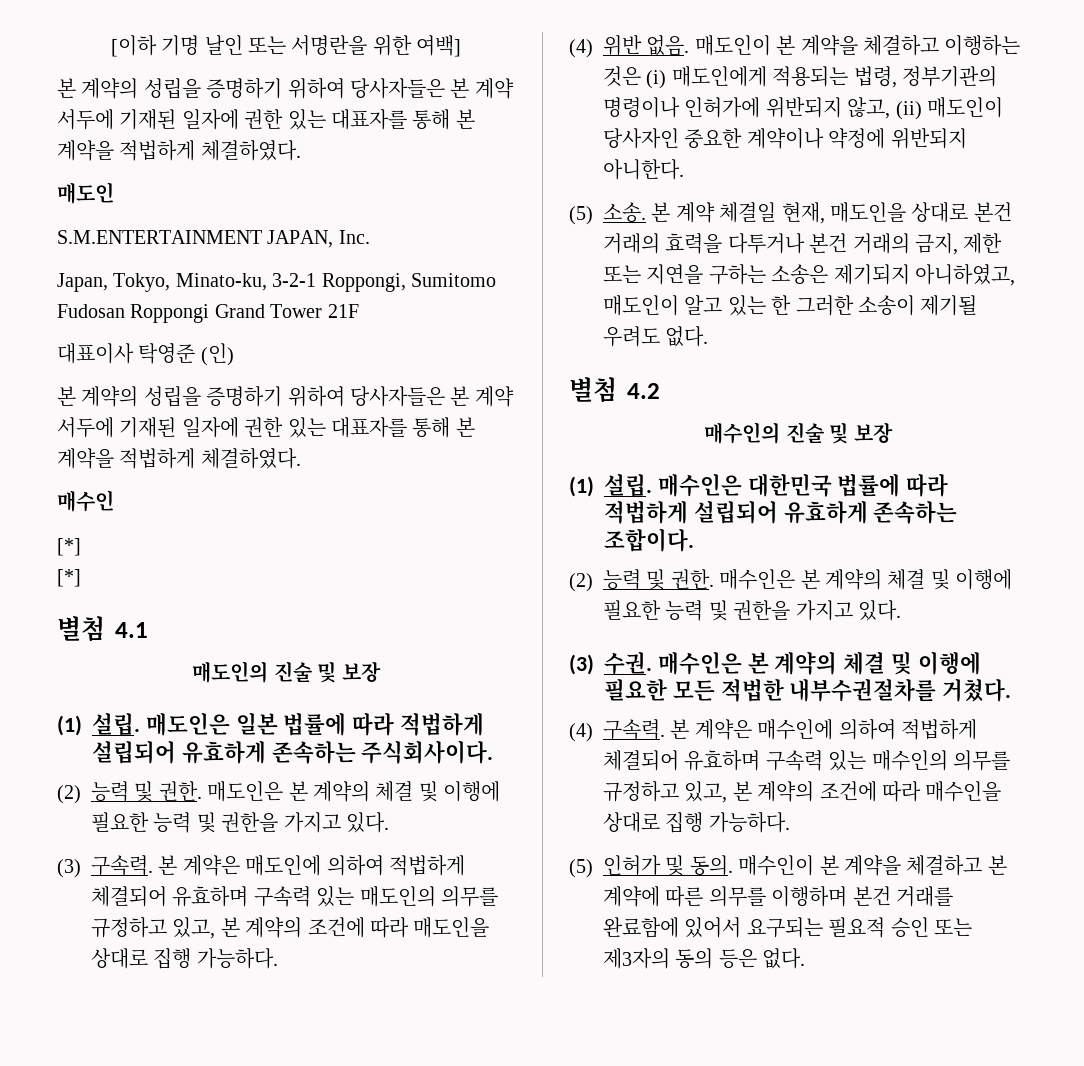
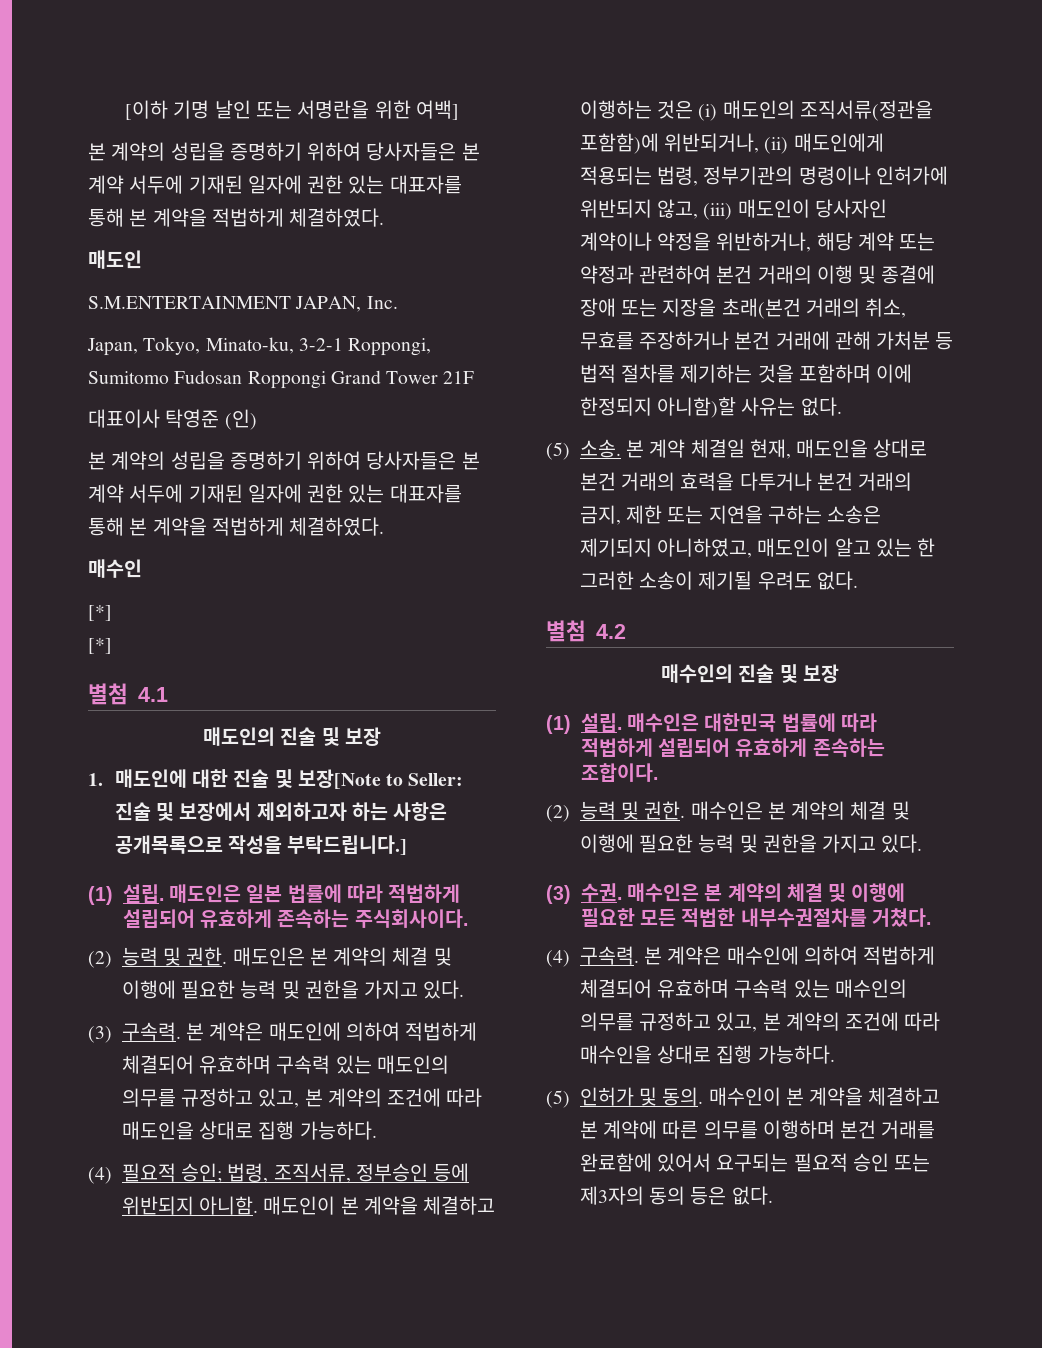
+ 1. 매도인에 대한 진술 및 보장[Note to Seller: 진술 및 보장에서 제외하고자 하는 사항은 공개목록으로 작성을 부탁드립니다.]
- (4) 위반 없음.
+ (4) 필요적 승인; 법령, 조직서류, 정부승인 등에 위반되지 아니함.
- 매도인이 본 계약을 체결하고 이행하는 것은 (i) 매도인에게 적용되는 법령, 정부기관의 명령이나 인허가에 위반되지 않고, (ii) 매도인이 당사자인 중요한 계약이나 약정에 위반되지 아니한다.
+ 매도인이 본 계약을 체결하고 이행하는 것은 (i) 매도인의 조직서류(정관을 포함함)에 위반되거나, (ii) 매도인에게 적용되는 법령, 정부기관의 명령이나 인허가에 위반되지 않고, (iii) 매도인이 당사자인 계약이나 약정을 위반하거나, 해당 계약 또는 약정과 관련하여 본건 거래의 이행 및 종결에 장애 또는 지장을 초래(본건 거래의 취소, 무효를 주장하거나 본건 거래에 관해 가처분 등 법적 절차를 제기하는 것을 포함하며 이에 한정되지 아니함)할 사유는 없다.

